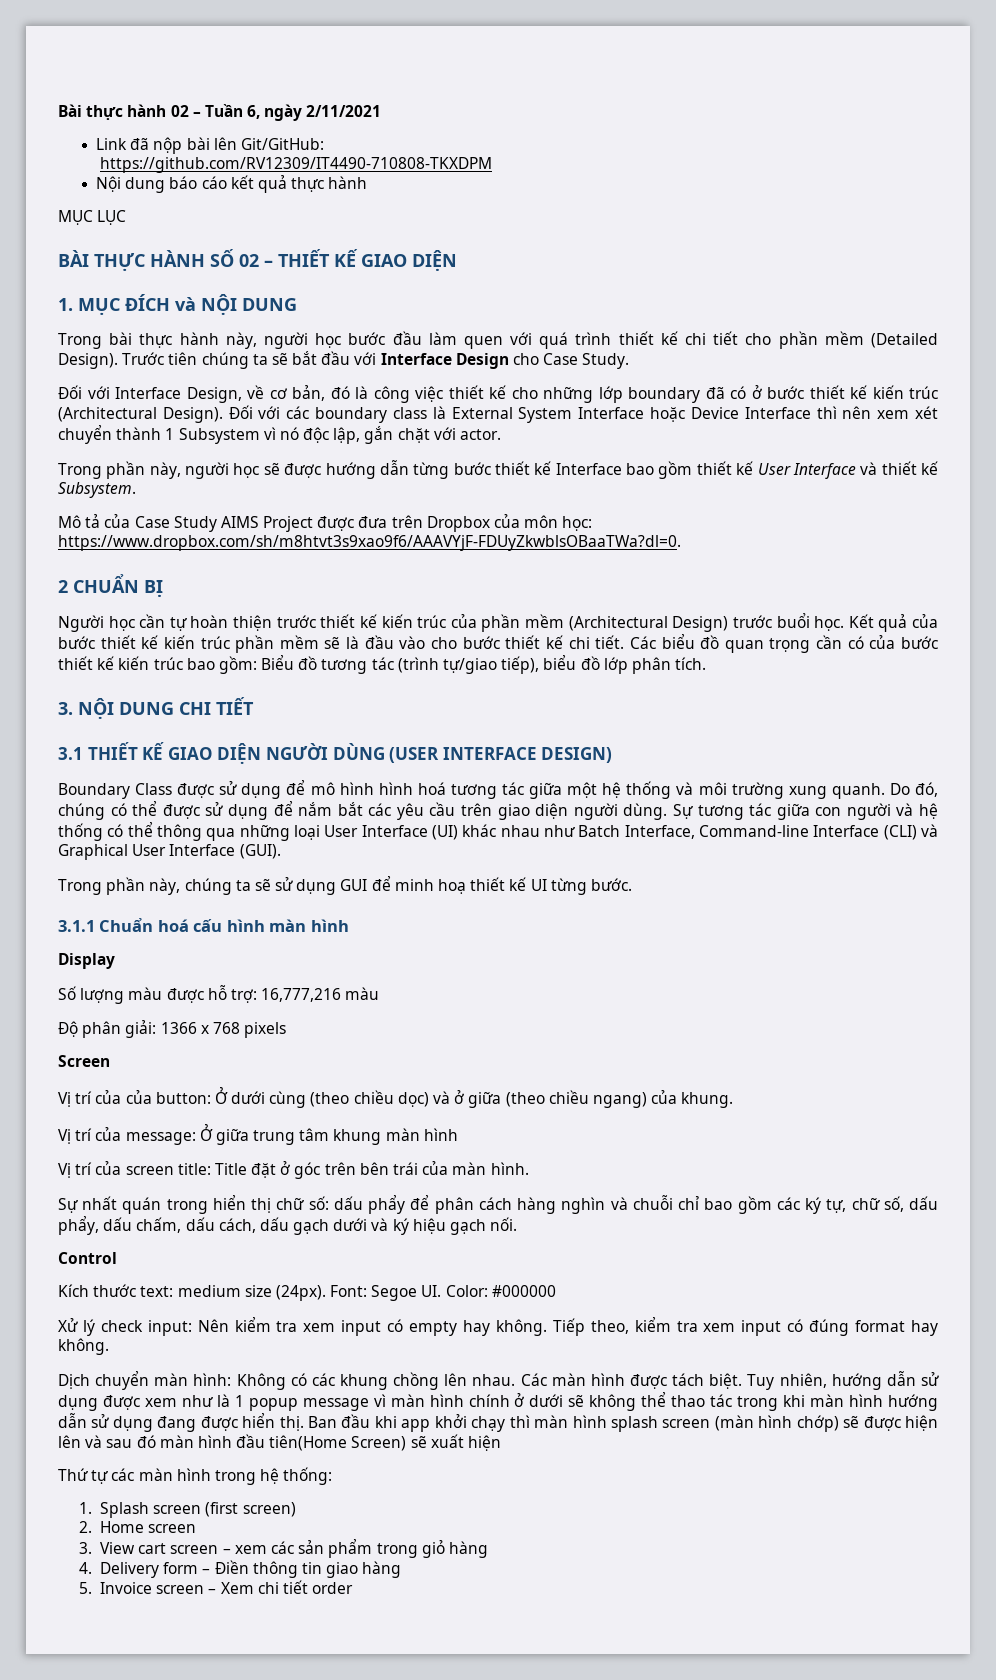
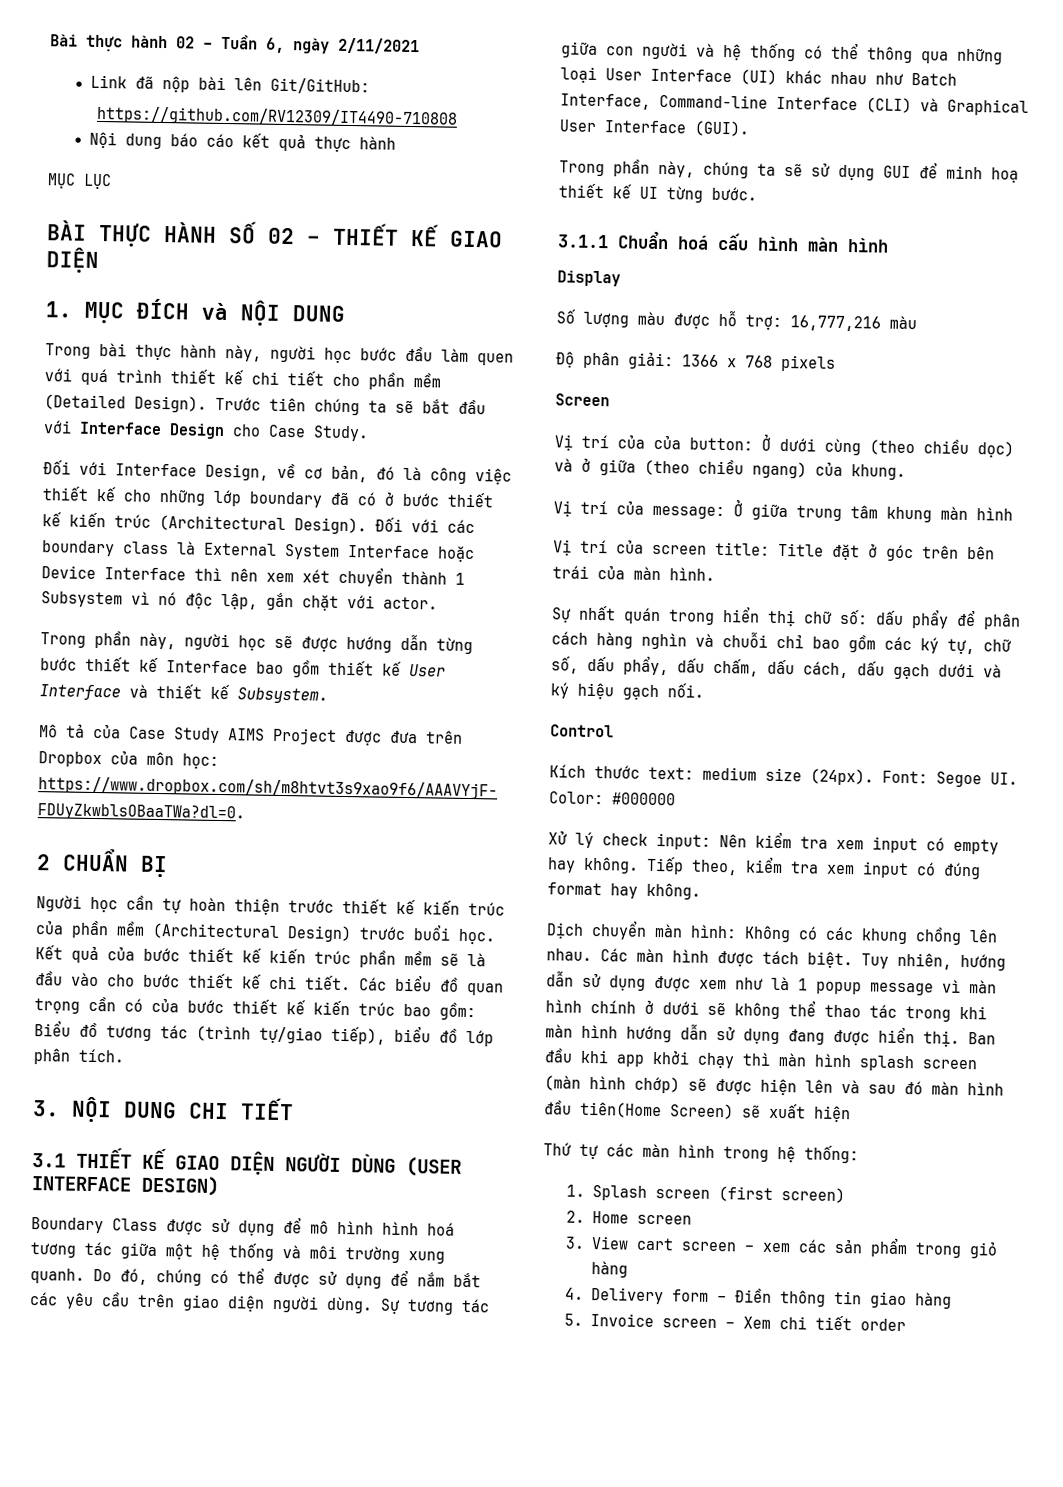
- https://github.com/RV12309/IT4490-710808-TKXDPM
+ https://github.com/RV12309/IT4490-710808

